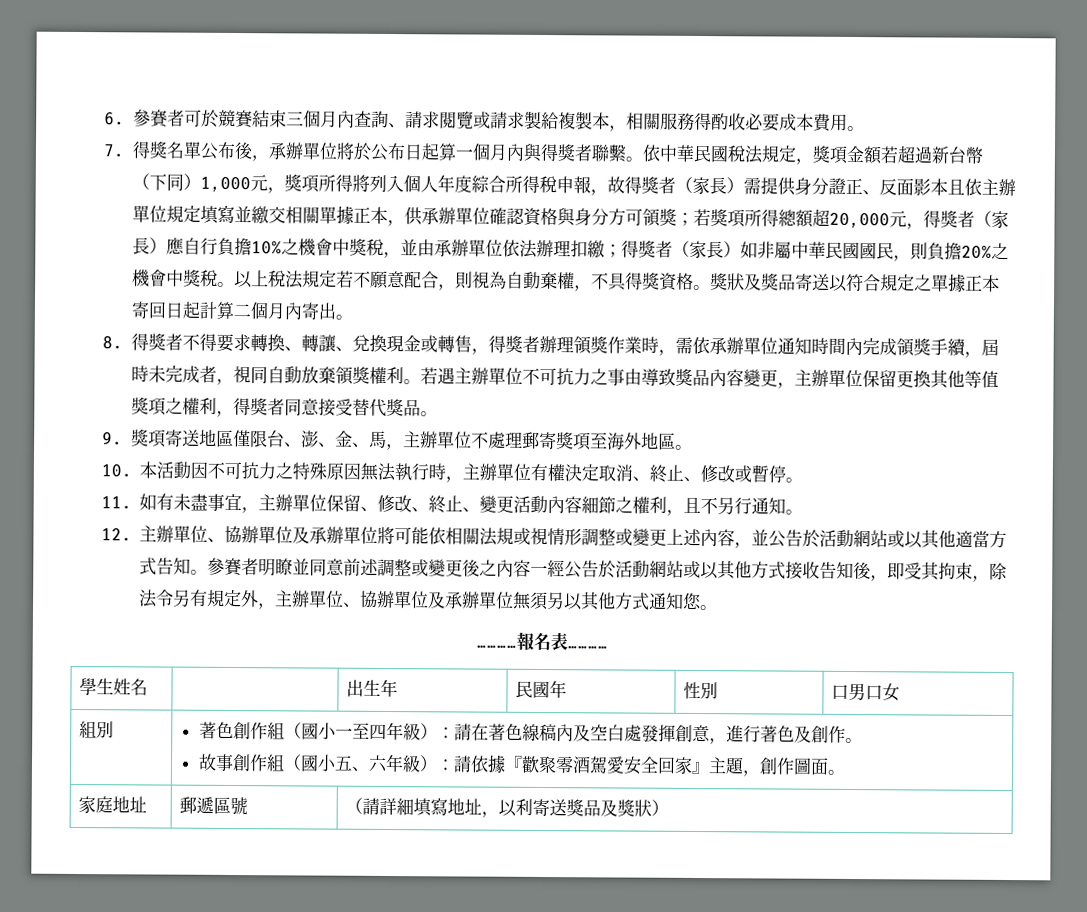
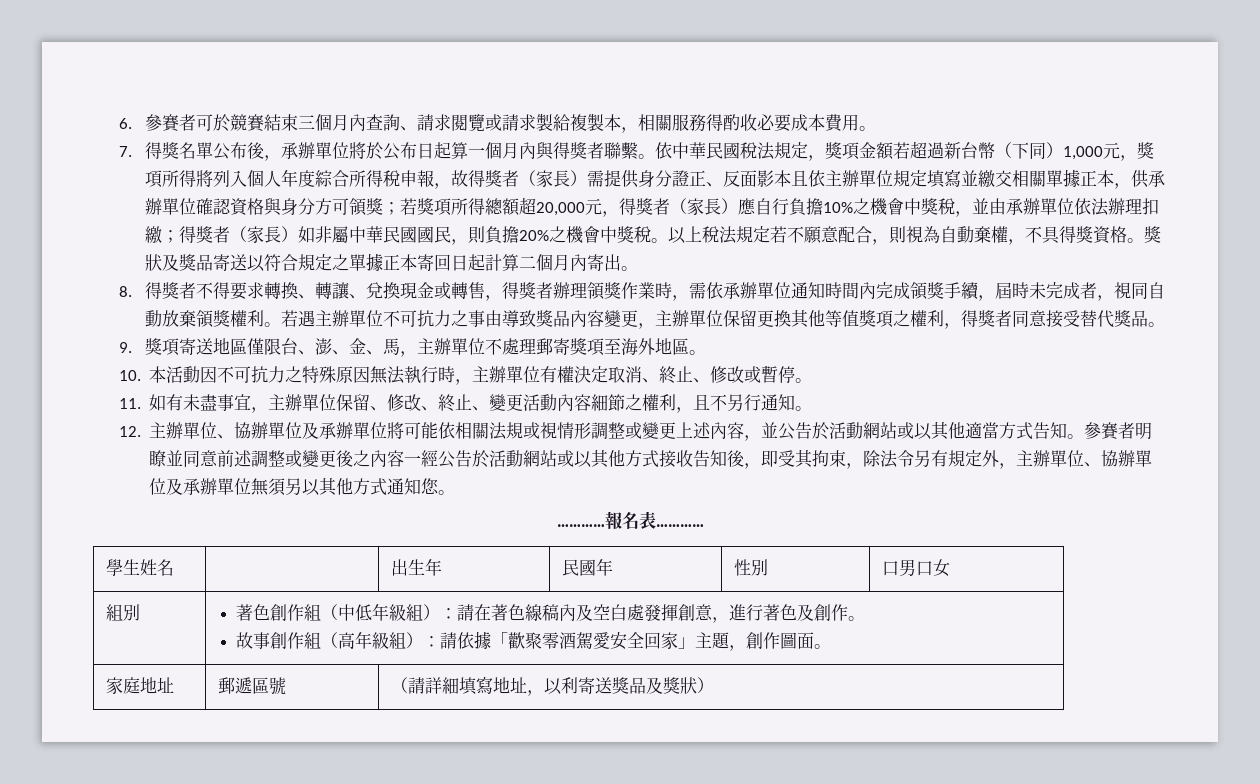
- 組別 | 著色創作組（國小一至四年級）：請在著色線稿內及空白處發揮創意，進行著色及創作。
- 故事創作組（國小五、六年級）：請依據『歡聚零酒駕愛安全回家』主題，創作圖面。
+ 組別 | 著色創作組（中低年級組）：請在著色線稿內及空白處發揮創意，進行著色及創作。
+ 故事創作組（高年級組）：請依據「歡聚零酒駕愛安全回家」主題，創作圖面。

